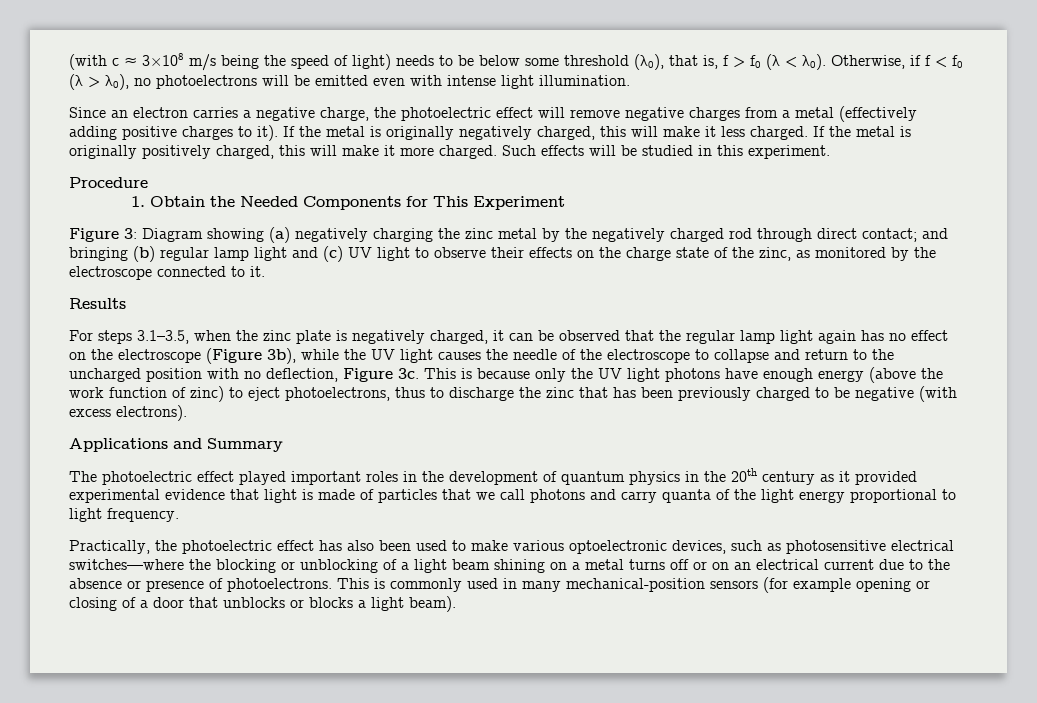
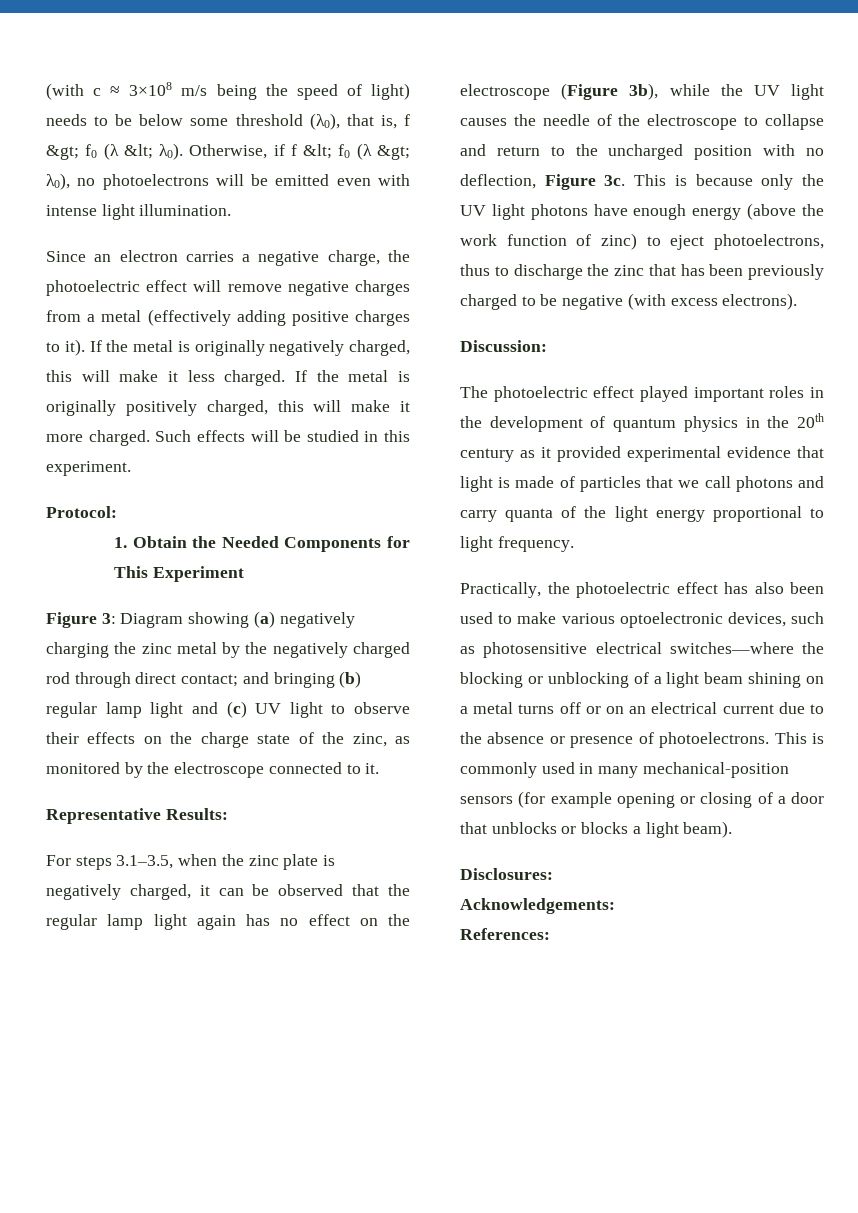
- (with c ≈ 3×108 m/s being the speed of light) needs to be below some threshold (λ0), that is, f > f0 (λ < λ0).
+ (with c ≈ 3×108 m/s being the speed of light) needs to be below some threshold (λ0), that is, f &gt; f0 (λ &lt; λ0).
- Otherwise, if f < f0 (λ > λ0), no photoelectrons will be emitted even with intense light illumination.
+ Otherwise, if f &lt; f0 (λ &gt; λ0), no photoelectrons will be emitted even with intense light illumination.
- Procedure
+ Protocol:
- Results
+ Representative Results:
- Applications and Summary
+ Discussion:
+ Disclosures:
+ Acknowledgements:
+ References:

